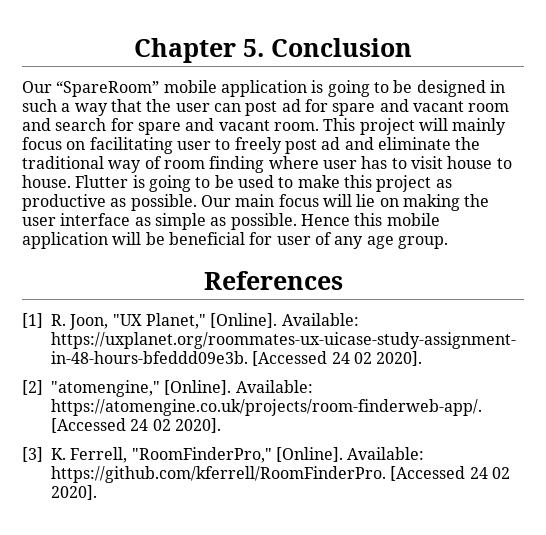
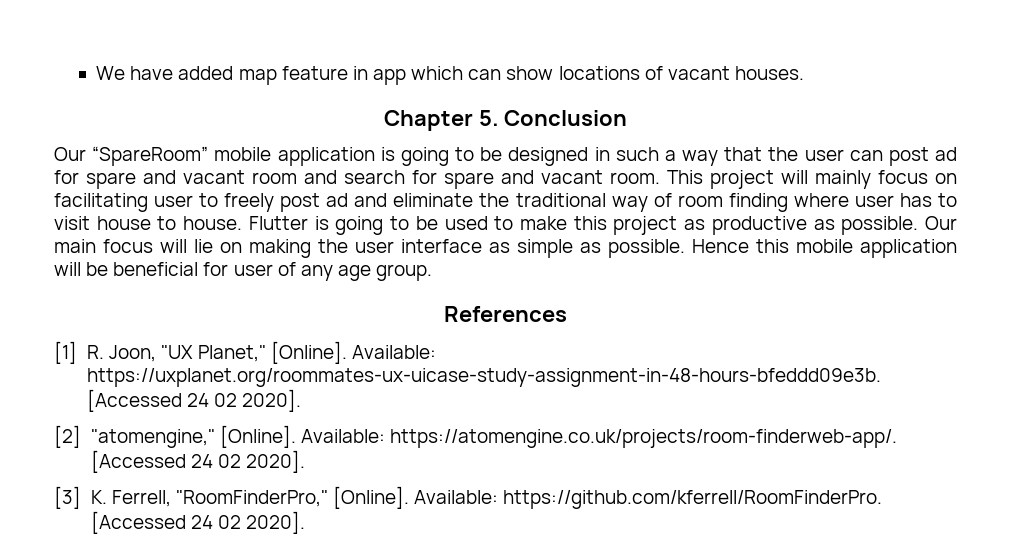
+ We have added map feature in app which can show locations of vacant houses.

